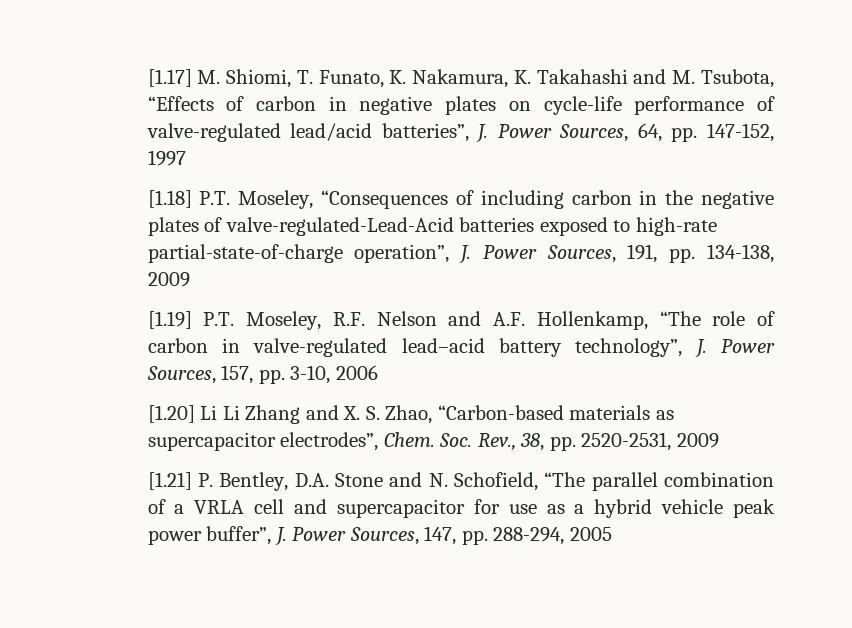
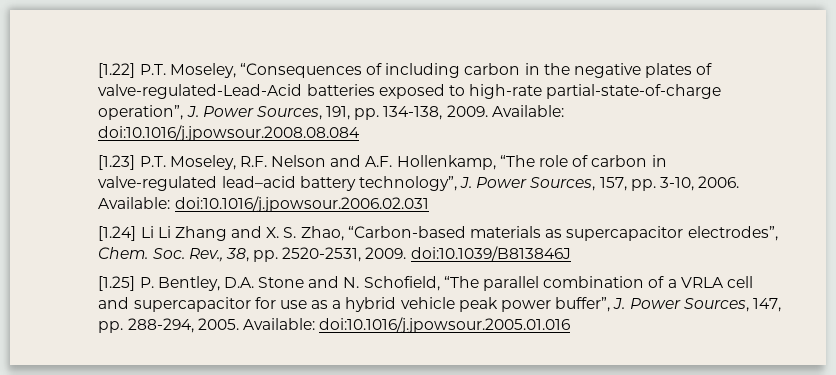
- [1.17] M. Shiomi, T. Funato, K. Nakamura, K. Takahashi and M. Tsubota, “Effects of carbon in negative plates on cycle-life performance of valve-regulated lead/acid batteries”, J. Power Sources, 64, pp. 147-152, 1997
- [1.18] P.T. Moseley, “Consequences of including carbon in the negative plates of valve-regulated-Lead-Acid batteries exposed to high-rate partial-state-of-charge operation”, J. Power Sources, 191, pp. 134-138, 2009
- [1.19] P.T. Moseley, R.F. Nelson and A.F. Hollenkamp, “The role of carbon in valve-regulated lead–acid battery technology”, J. Power Sources, 157, pp. 3-10, 2006
- [1.20] Li Li Zhang and X. S. Zhao, “Carbon-based materials as supercapacitor electrodes”, Chem.
+ [1.22] P.T. Moseley, “Consequences of including carbon in the negative plates of valve-regulated-Lead-Acid batteries exposed to high-rate partial-state-of-charge operation”, J. Power Sources, 191, pp. 134-138, 2009. Available: doi:10.1016/j.jpowsour.2008.08.084
+ [1.23] P.T. Moseley, R.F. Nelson and A.F. Hollenkamp, “The role of carbon in valve-regulated lead–acid battery technology”, J. Power Sources, 157, pp. 3-10, 2006. Available: doi:10.1016/j.jpowsour.2006.02.031
+ [1.24] Li Li Zhang and X. S. Zhao, “Carbon-based materials as supercapacitor electrodes”, Chem.
- Soc. Rev., 38, pp. 2520-2531, 2009
- [1.21] P. Bentley, D.A. Stone and N. Schofield, “The parallel combination of a VRLA cell and supercapacitor for use as a hybrid vehicle peak power buffer”, J. Power Sources, 147, pp. 288-294, 2005
+ Soc. Rev., 38, pp. 2520-2531, 2009. doi:10.1039/B813846J
+ [1.25] P. Bentley, D.A. Stone and N. Schofield, “The parallel combination of a VRLA cell and supercapacitor for use as a hybrid vehicle peak power buffer”, J. Power Sources, 147, pp. 288-294, 2005. Available: doi:10.1016/j.jpowsour.2005.01.016

